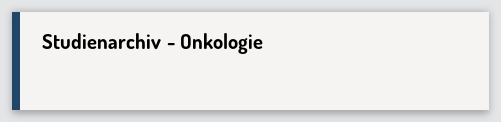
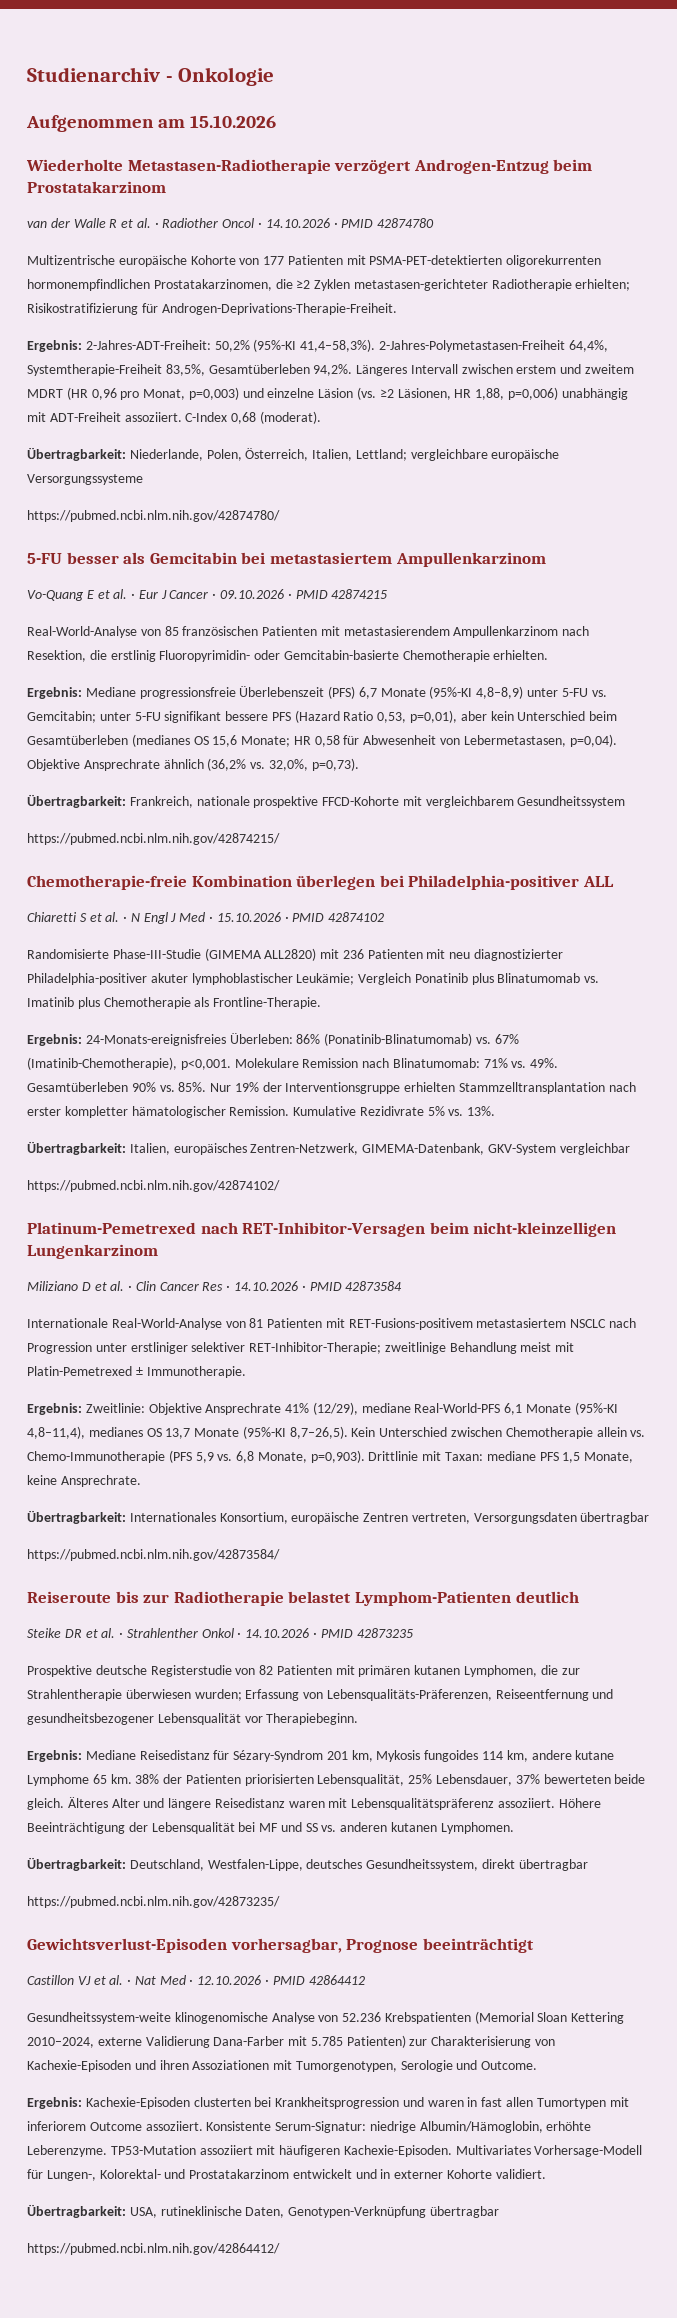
+ Aufgenommen am 15.10.2026
+ Wiederholte Metastasen-Radiotherapie verzögert Androgen-Entzug beim Prostatakarzinom
+ van der Walle R et al. · Radiother Oncol · 14.10.2026 · PMID 42874780
+ Multizentrische europäische Kohorte von 177 Patienten mit PSMA-PET-detektierten oligorekurrenten hormonempfindlichen Prostatakarzinomen, die ≥2 Zyklen metastasen-gerichteter Radiotherapie erhielten; Risikostratifizierung für Androgen-Deprivations-Therapie-Freiheit.
+ Ergebnis: 2-Jahres-ADT-Freiheit: 50,2% (95%-KI 41,4–58,3%). 2-Jahres-Polymetastasen-Freiheit 64,4%, Systemtherapie-Freiheit 83,5%, Gesamtüberleben 94,2%. Längeres Intervall zwischen erstem und zweitem MDRT (HR 0,96 pro Monat, p=0,003) und einzelne Läsion (vs. ≥2 Läsionen, HR 1,88, p=0,006) unabhängig mit ADT-Freiheit assoziiert. C-Index 0,68 (moderat).
+ Übertragbarkeit: Niederlande, Polen, Österreich, Italien, Lettland; vergleichbare europäische Versorgungssysteme
+ https://pubmed.ncbi.nlm.nih.gov/42874780/
+ 5-FU besser als Gemcitabin bei metastasiertem Ampullenkarzinom
+ Vo-Quang E et al. · Eur J Cancer · 09.10.2026 · PMID 42874215
+ Real-World-Analyse von 85 französischen Patienten mit metastasierendem Ampullenkarzinom nach Resektion, die erstlinig Fluoropyrimidin- oder Gemcitabin-basierte Chemotherapie erhielten.
+ Ergebnis: Mediane progressionsfreie Überlebenszeit (PFS) 6,7 Monate (95%-KI 4,8–8,9) unter 5-FU vs. Gemcitabin; unter 5-FU signifikant bessere PFS (Hazard Ratio 0,53, p=0,01), aber kein Unterschied beim Gesamtüberleben (medianes OS 15,6 Monate; HR 0,58 für Abwesenheit von Lebermetastasen, p=0,04). Objektive Ansprechrate ähnlich (36,2% vs. 32,0%, p=0,73).
+ Übertragbarkeit: Frankreich, nationale prospektive FFCD-Kohorte mit vergleichbarem Gesundheitssystem
+ https://pubmed.ncbi.nlm.nih.gov/42874215/
+ Chemotherapie-freie Kombination überlegen bei Philadelphia-positiver ALL
+ Chiaretti S et al. · N Engl J Med · 15.10.2026 · PMID 42874102
+ Randomisierte Phase-III-Studie (GIMEMA ALL2820) mit 236 Patienten mit neu diagnostizierter Philadelphia-positiver akuter lymphoblastischer Leukämie; Vergleich Ponatinib plus Blinatumomab vs. Imatinib plus Chemotherapie als Frontline-Therapie.
+ Ergebnis: 24-Monats-ereignisfreies Überleben: 86% (Ponatinib-Blinatumomab) vs. 67% (Imatinib-Chemotherapie), p<0,001. Molekulare Remission nach Blinatumomab: 71% vs. 49%. Gesamtüberleben 90% vs. 85%. Nur 19% der Interventionsgruppe erhielten Stammzelltransplantation nach erster kompletter hämatologischer Remission. Kumulative Rezidivrate 5% vs. 13%.
+ Übertragbarkeit: Italien, europäisches Zentren-Netzwerk, GIMEMA-Datenbank, GKV-System vergleichbar
+ https://pubmed.ncbi.nlm.nih.gov/42874102/
+ Platinum-Pemetrexed nach RET-Inhibitor-Versagen beim nicht-kleinzelligen Lungenkarzinom
+ Miliziano D et al. · Clin Cancer Res · 14.10.2026 · PMID 42873584
+ Internationale Real-World-Analyse von 81 Patienten mit RET-Fusions-positivem metastasiertem NSCLC nach Progression unter erstliniger selektiver RET-Inhibitor-Therapie; zweitlinige Behandlung meist mit Platin-Pemetrexed ± Immunotherapie.
+ Ergebnis: Zweitlinie: Objektive Ansprechrate 41% (12/29), mediane Real-World-PFS 6,1 Monate (95%-KI 4,8–11,4), medianes OS 13,7 Monate (95%-KI 8,7–26,5). Kein Unterschied zwischen Chemotherapie allein vs. Chemo-Immunotherapie (PFS 5,9 vs. 6,8 Monate, p=0,903). Drittlinie mit Taxan: mediane PFS 1,5 Monate, keine Ansprechrate.
+ Übertragbarkeit: Internationales Konsortium, europäische Zentren vertreten, Versorgungsdaten übertragbar
+ https://pubmed.ncbi.nlm.nih.gov/42873584/
+ Reiseroute bis zur Radiotherapie belastet Lymphom-Patienten deutlich
+ Steike DR et al. · Strahlenther Onkol · 14.10.2026 · PMID 42873235
+ Prospektive deutsche Registerstudie von 82 Patienten mit primären kutanen Lymphomen, die zur Strahlentherapie überwiesen wurden; Erfassung von Lebensqualitäts-Präferenzen, Reiseentfernung und gesundheitsbezogener Lebensqualität vor Therapiebeginn.
+ Ergebnis: Mediane Reisedistanz für Sézary-Syndrom 201 km, Mykosis fungoides 114 km, andere kutane Lymphome 65 km. 38% der Patienten priorisierten Lebensqualität, 25% Lebensdauer, 37% bewerteten beide gleich. Älteres Alter und längere Reisedistanz waren mit Lebensqualitätspräferenz assoziiert. Höhere Beeinträchtigung der Lebensqualität bei MF und SS vs. anderen kutanen Lymphomen.
+ Übertragbarkeit: Deutschland, Westfalen-Lippe, deutsches Gesundheitssystem, direkt übertragbar
+ https://pubmed.ncbi.nlm.nih.gov/42873235/
+ Gewichtsverlust-Episoden vorhersagbar, Prognose beeinträchtigt
+ Castillon VJ et al. · Nat Med · 12.10.2026 · PMID 42864412
+ Gesundheitssystem-weite klinogenomische Analyse von 52.236 Krebspatienten (Memorial Sloan Kettering 2010–2024, externe Validierung Dana-Farber mit 5.785 Patienten) zur Charakterisierung von Kachexie-Episoden und ihren Assoziationen mit Tumorgenotypen, Serologie und Outcome.
+ Ergebnis: Kachexie-Episoden clusterten bei Krankheitsprogression und waren in fast allen Tumortypen mit inferiorem Outcome assoziiert. Konsistente Serum-Signatur: niedrige Albumin/Hämoglobin, erhöhte Leberenzyme. TP53-Mutation assoziiert mit häufigeren Kachexie-Episoden. Multivariates Vorhersage-Modell für Lungen-, Kolorektal- und Prostatakarzinom entwickelt und in externer Kohorte validiert.
+ Übertragbarkeit: USA, rutineklinische Daten, Genotypen-Verknüpfung übertragbar
+ https://pubmed.ncbi.nlm.nih.gov/42864412/

